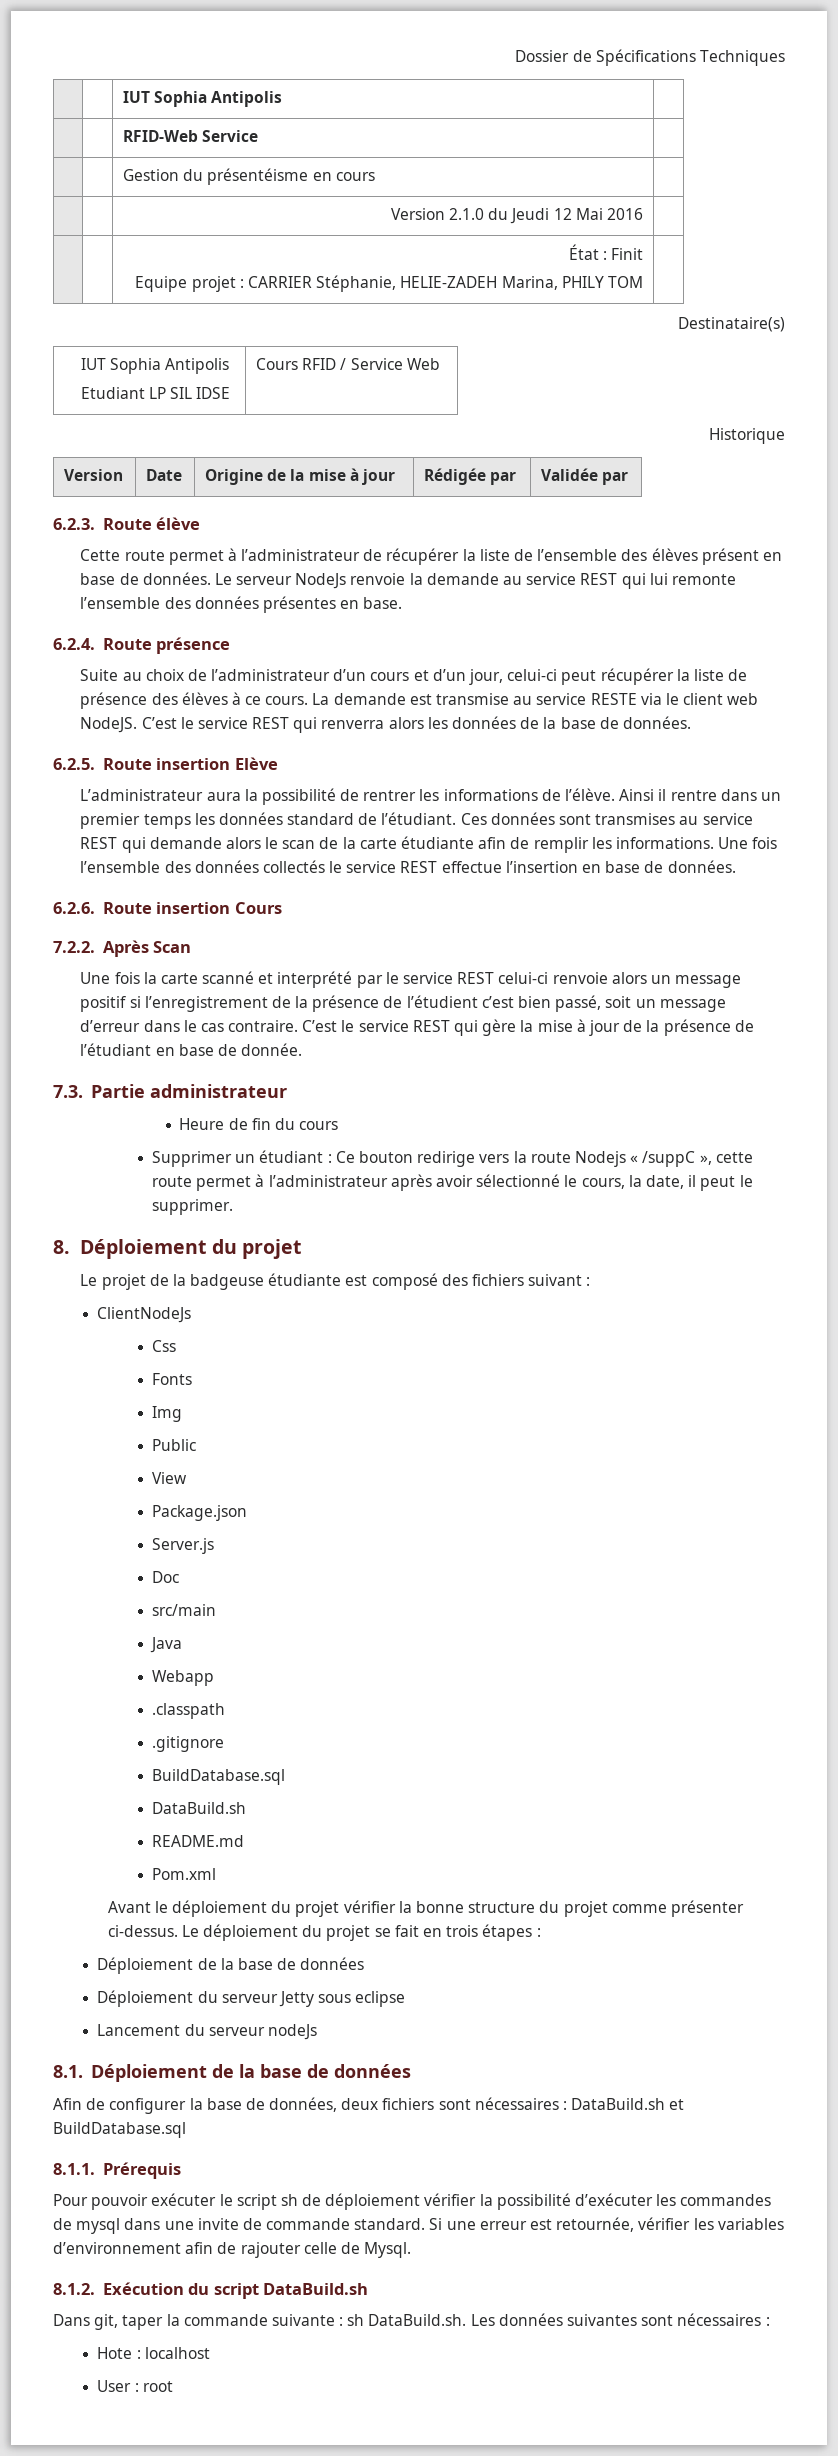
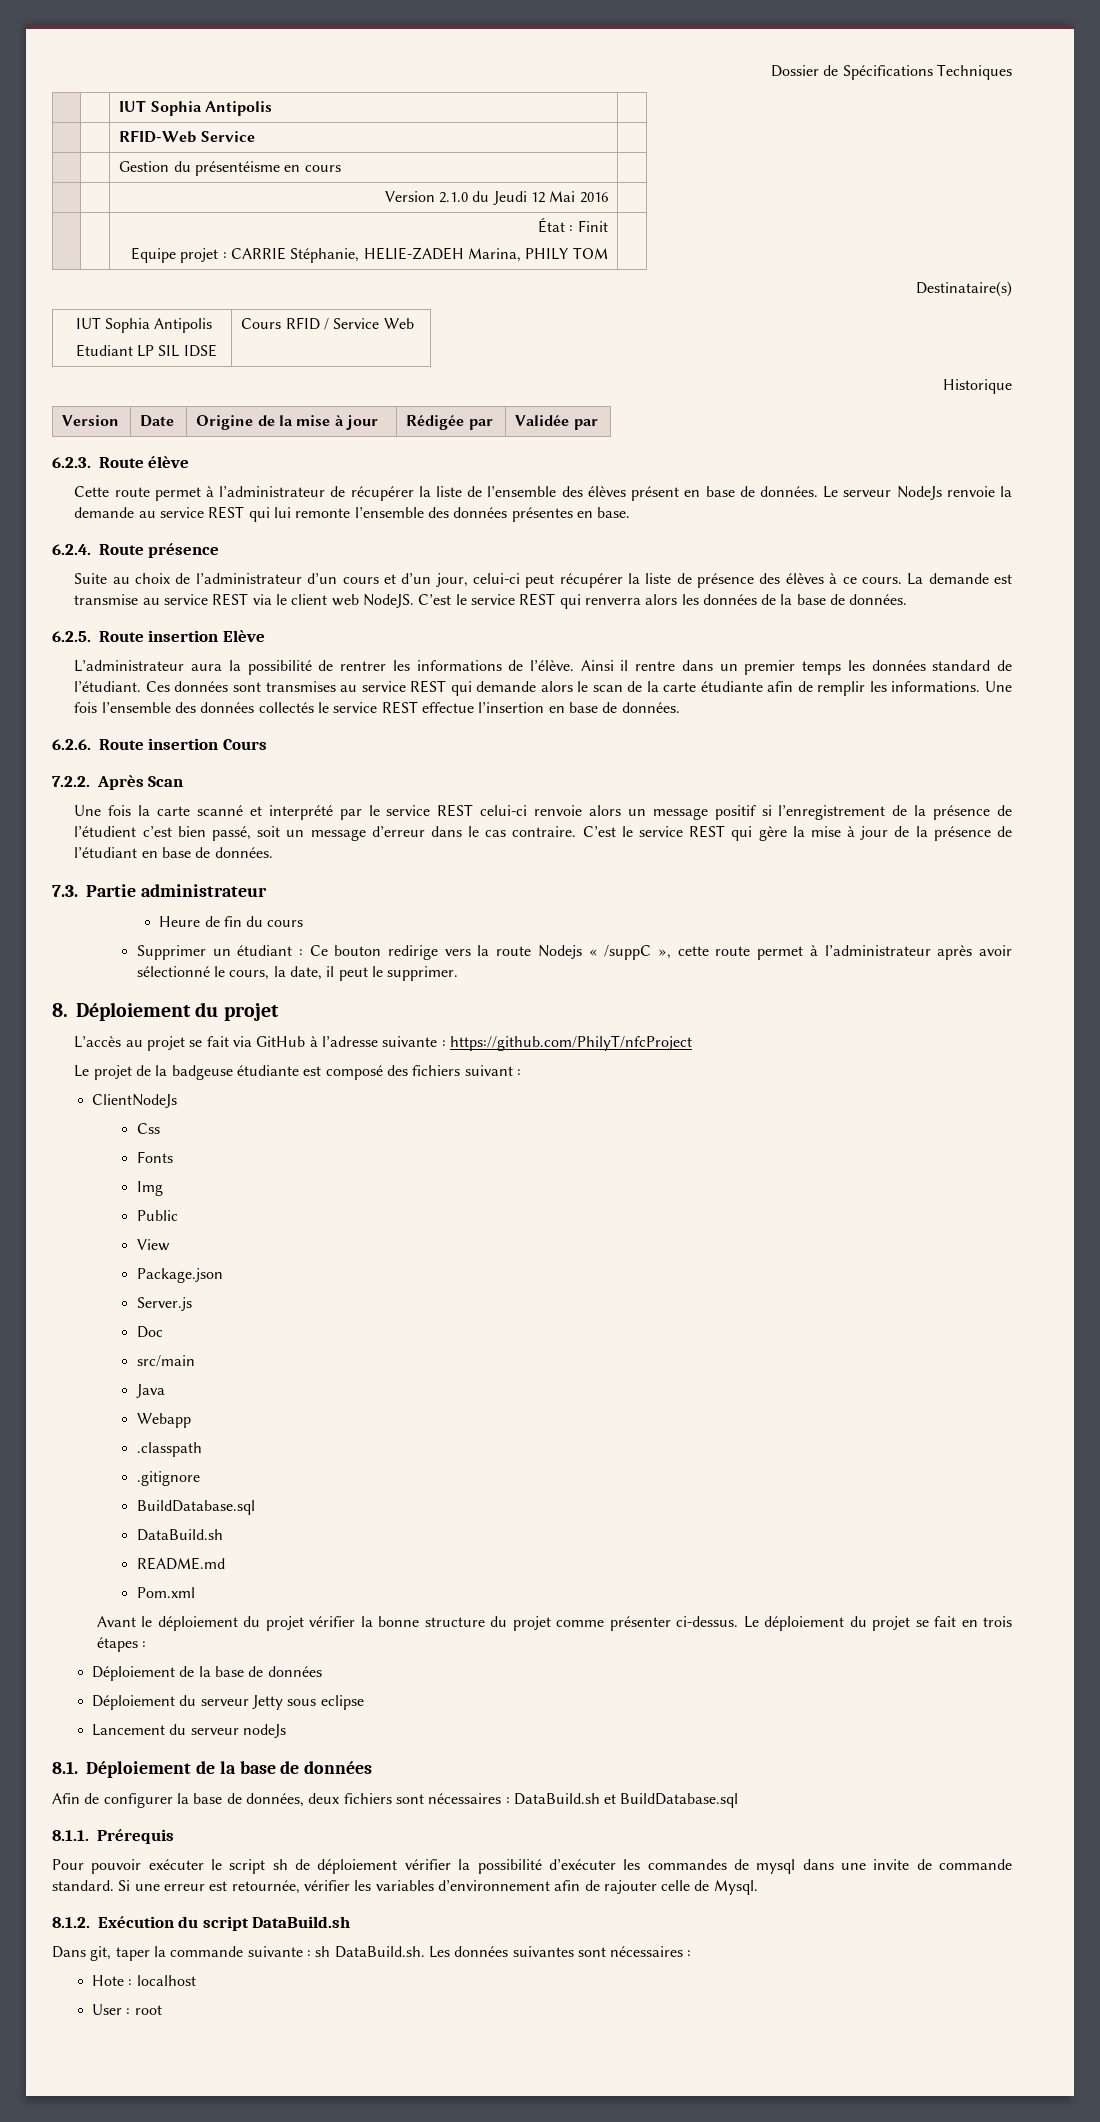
  | | État : Finit
- Equipe projet : CARRIER Stéphanie, HELIE-ZADEH Marina, PHILY TOM |
+ Equipe projet : CARRIE Stéphanie, HELIE-ZADEH Marina, PHILY TOM |
- La demande est transmise au service RESTE via le client web NodeJS.
+ La demande est transmise au service REST via le client web NodeJS.
- C’est le service REST qui gère la mise à jour de la présence de l’étudiant en base de donnée.
+ C’est le service REST qui gère la mise à jour de la présence de l’étudiant en base de données.
+ L’accès au projet se fait via GitHub à l’adresse suivante : https://github.com/PhilyT/nfcProject

